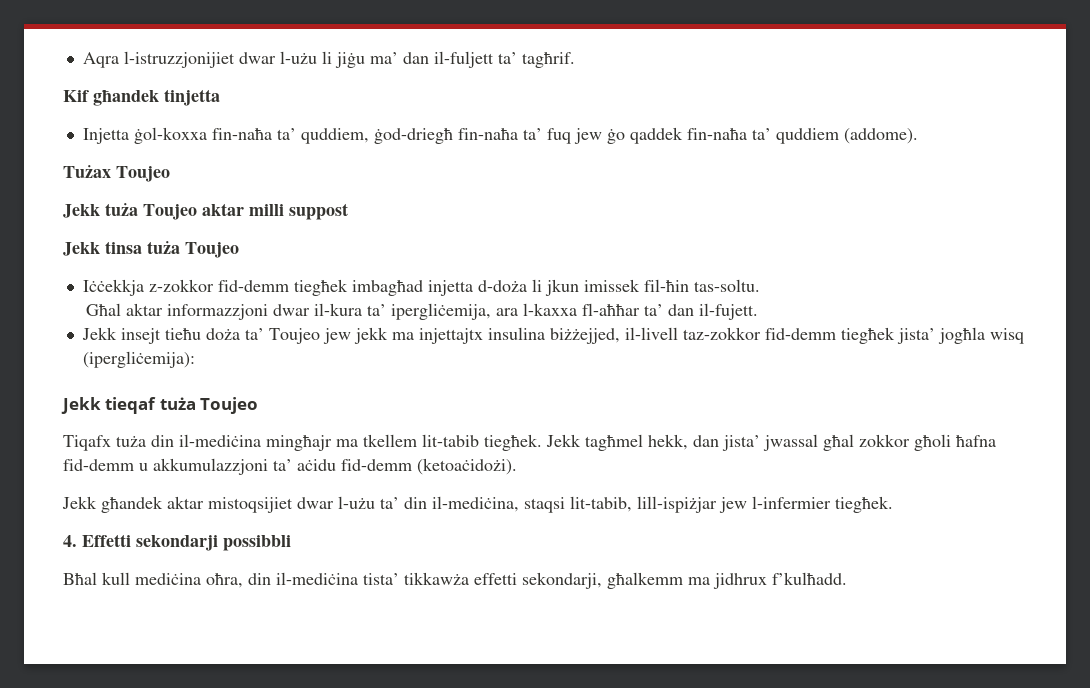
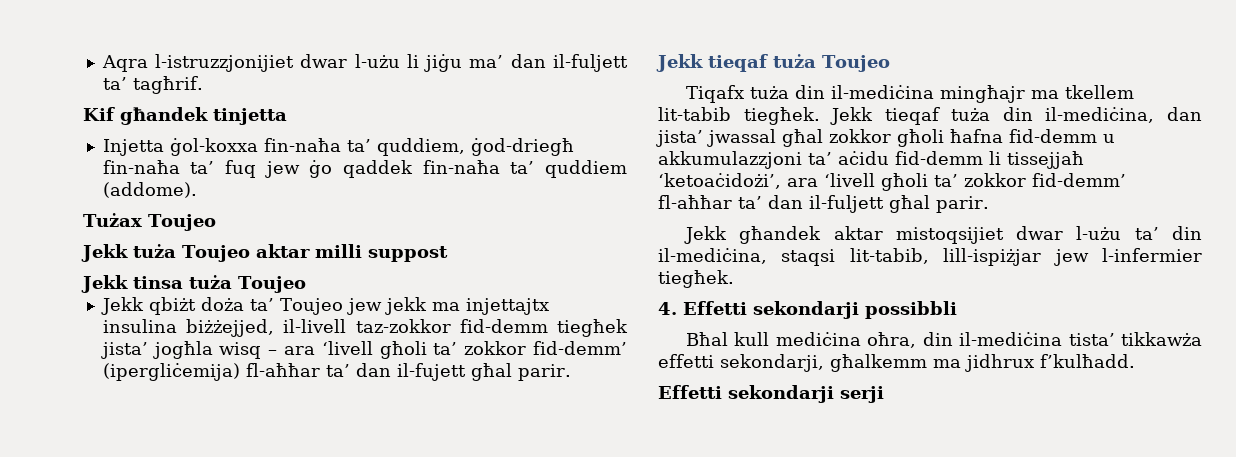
- Iċċekkja z-zokkor fid-demm tiegħek imbagħad injetta d-doża li jkun imissek fil-ħin tas-soltu.
- Għal aktar informazzjoni dwar il-kura ta’ ipergliċemija, ara l-kaxxa fl-aħħar ta’ dan il-fujett.
- Jekk insejt tieħu doża ta’ Toujeo jew jekk ma injettajtx insulina biżżejjed, il-livell taz-zokkor fid-demm tiegħek jista’ jogħla wisq (ipergliċemija):
+ Jekk qbiżt doża ta’ Toujeo jew jekk ma injettajtx insulina biżżejjed, il-livell taz-zokkor fid-demm tiegħek jista’ jogħla wisq – ara ‘livell għoli ta’ zokkor fid-demm’ (ipergliċemija) fl-aħħar ta’ dan il-fujett għal parir.
- Jekk tagħmel hekk, dan jista’ jwassal għal zokkor għoli ħafna fid-demm u akkumulazzjoni ta’ aċidu fid-demm (ketoaċidożi).
+ Jekk tieqaf tuża din il-mediċina, dan jista’ jwassal għal zokkor għoli ħafna fid-demm u akkumulazzjoni ta’ aċidu fid-demm li tissejjaħ ‘ketoaċidożi’, ara ‘livell għoli ta’ zokkor fid-demm’ fl-aħħar ta’ dan il-fuljett għal parir.
+ Effetti sekondarji serji

